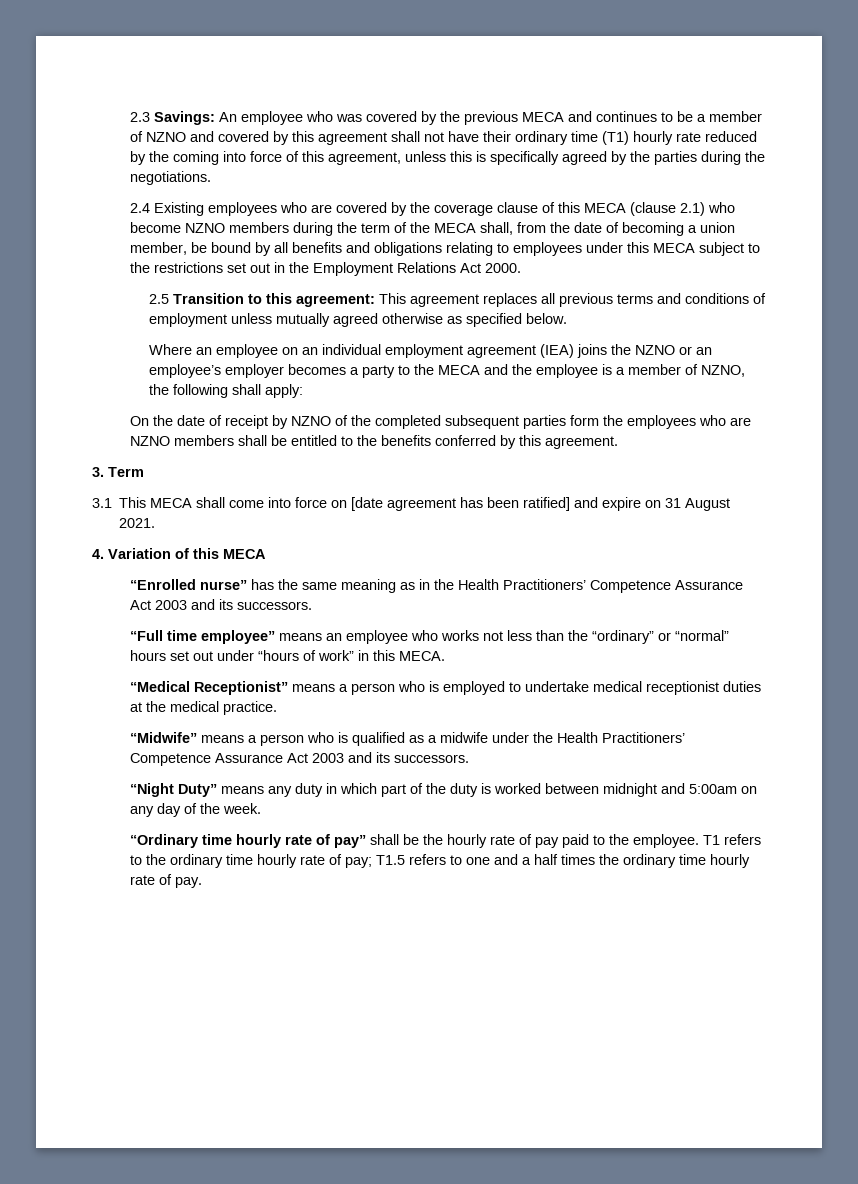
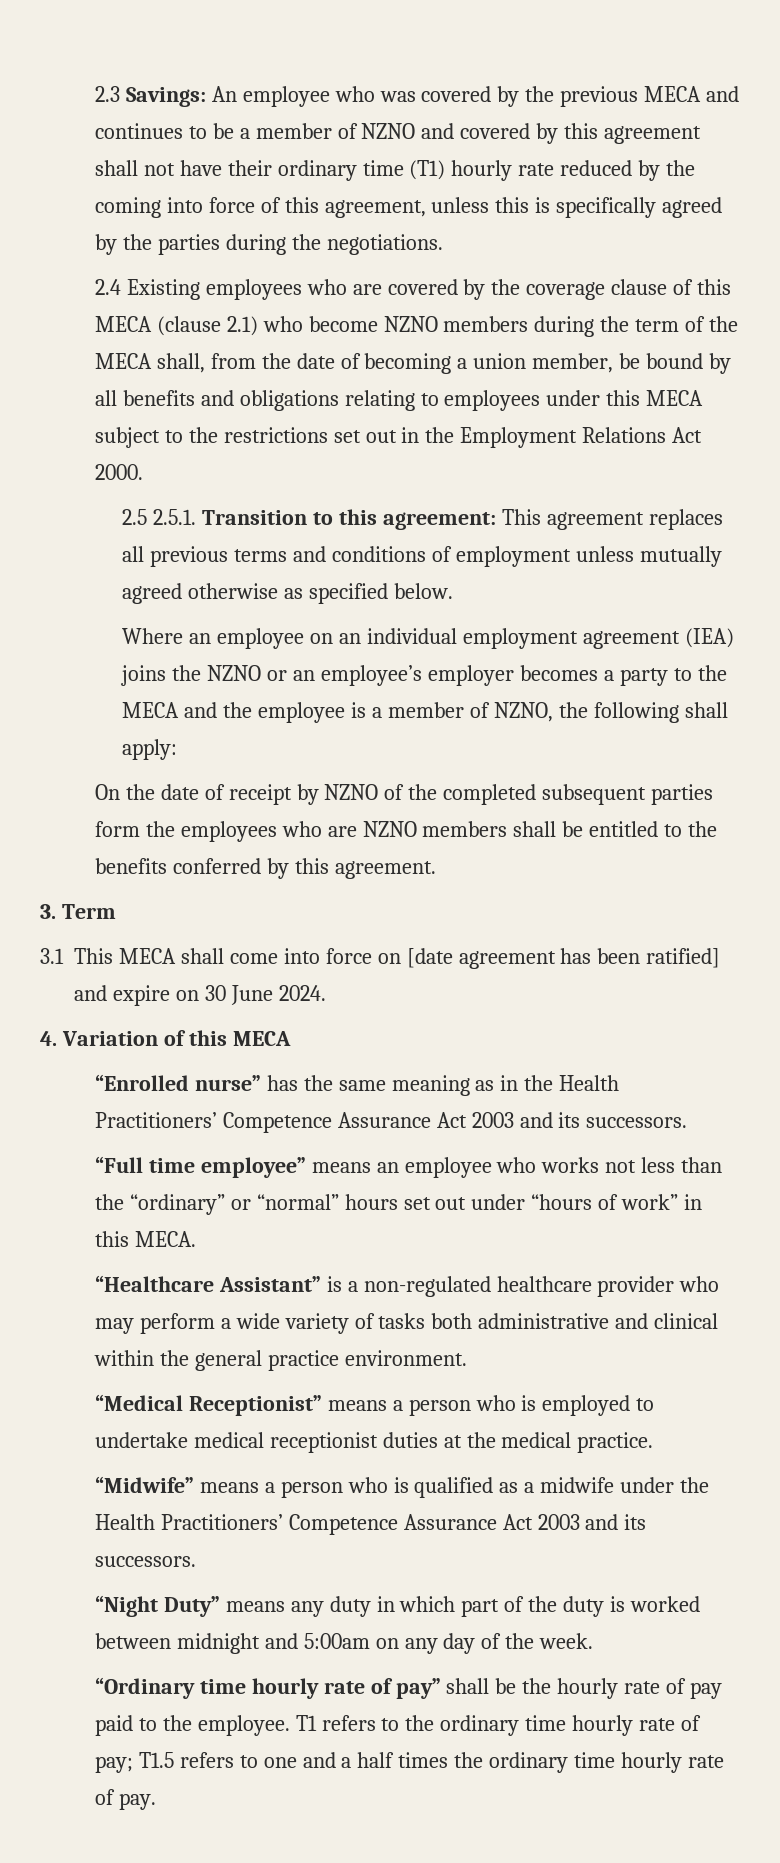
- 2.5 Transition to this agreement: This agreement replaces all previous terms and conditions of employment unless mutually agreed otherwise as specified below.
+ 2.5 2.5.1. Transition to this agreement: This agreement replaces all previous terms and conditions of employment unless mutually agreed otherwise as specified below.
- 3.1 This MECA shall come into force on [date agreement has been ratified] and expire on 31 August 2021.
+ 3.1 This MECA shall come into force on [date agreement has been ratified] and expire on 30 June 2024.
+ “Healthcare Assistant” is a non-regulated healthcare provider who may perform a wide variety of tasks both administrative and clinical within the general practice environment.

